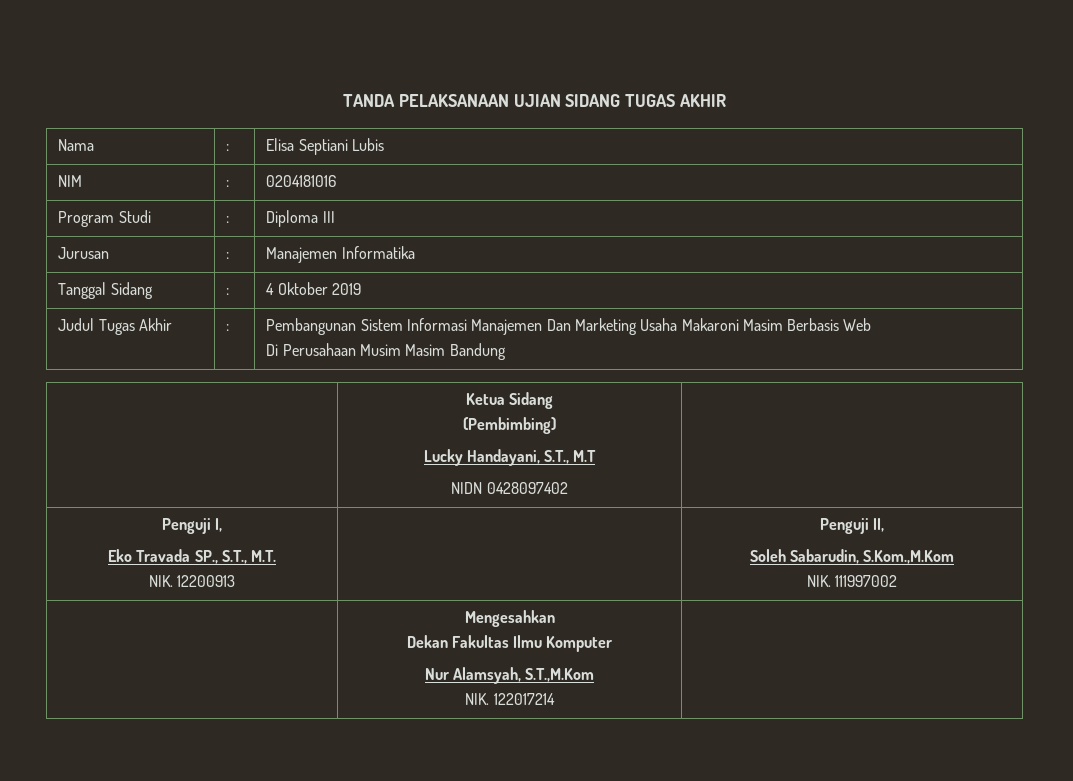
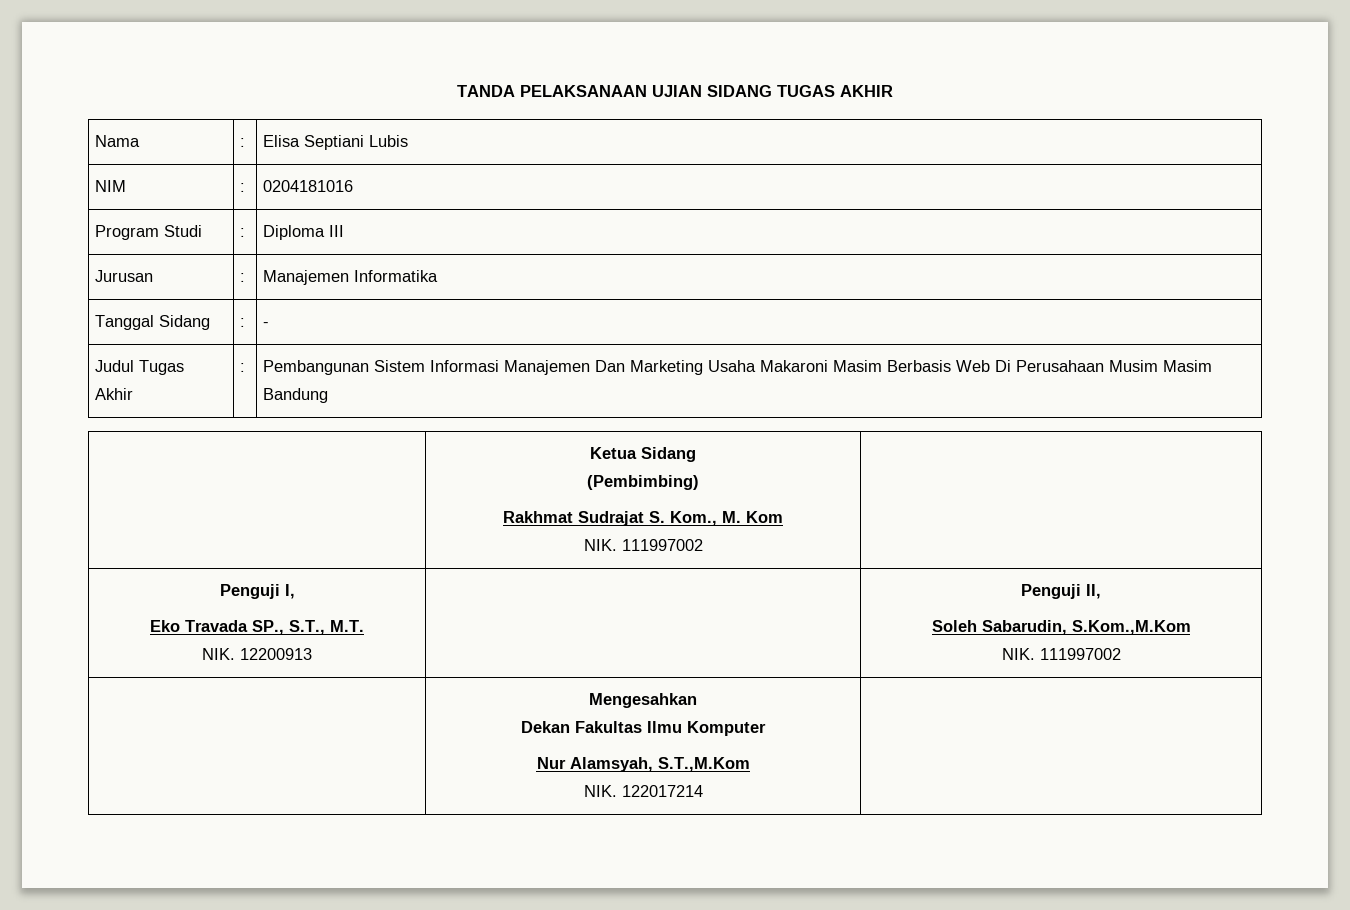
- Tanggal Sidang | : | 4 Oktober 2019
+ Tanggal Sidang | : | -
- Judul Tugas Akhir | : | Pembangunan Sistem Informasi Manajemen Dan Marketing Usaha Makaroni Masim Berbasis Web
- Di Perusahaan Musim Masim Bandung
+ Judul Tugas Akhir | : | Pembangunan Sistem Informasi Manajemen Dan Marketing Usaha Makaroni Masim Berbasis Web Di Perusahaan Musim Masim Bandung
  | Ketua Sidang
  (Pembimbing)
- Lucky Handayani, S.T., M.T
- NIDN 0428097402 |
+ Rakhmat Sudrajat S. Kom., M. Kom
+ NIK. 111997002 |

